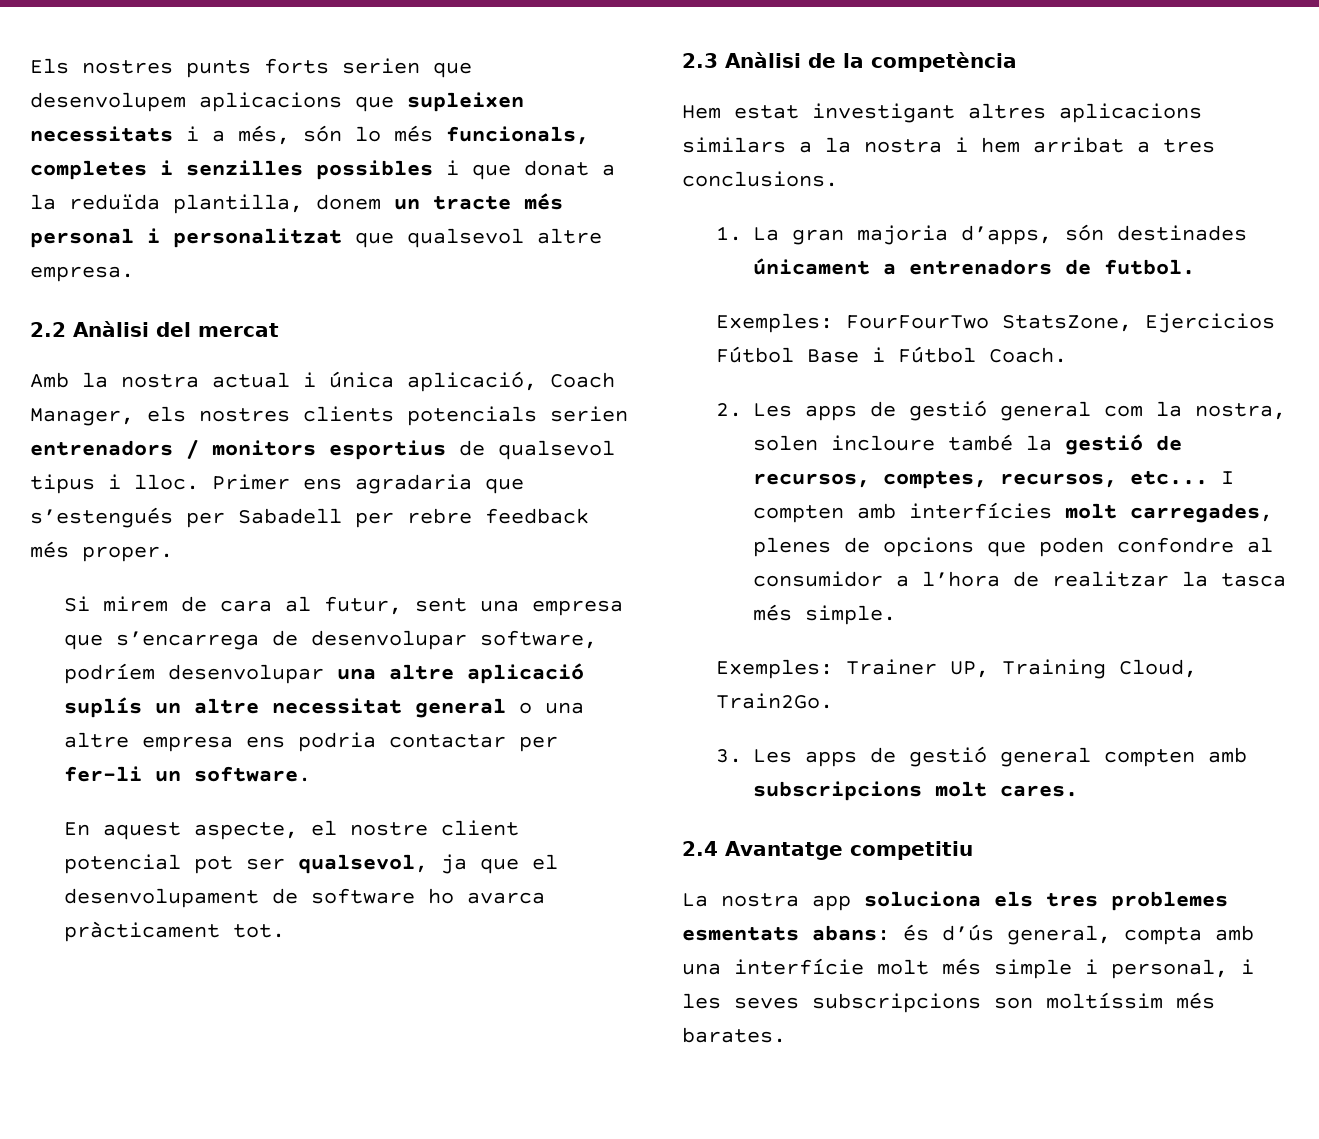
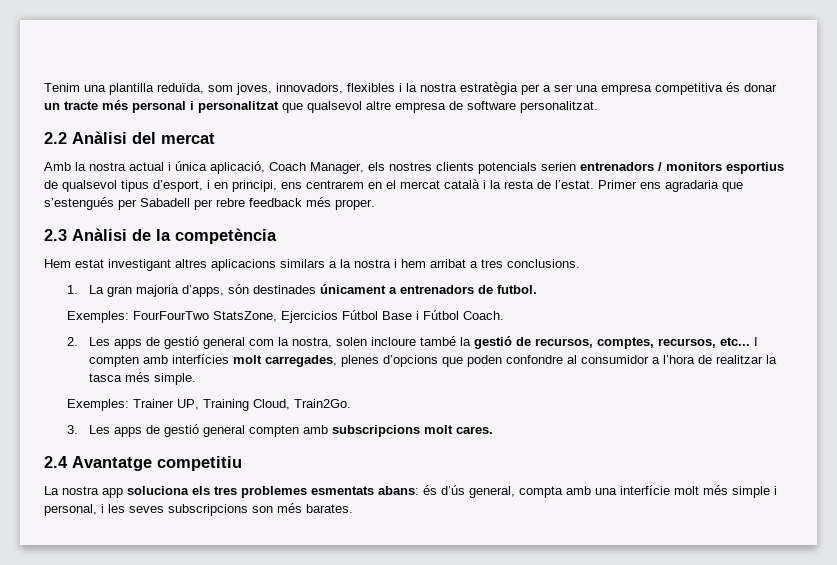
- Els nostres punts forts serien que desenvolupem aplicacions que supleixen necessitats i a més, són lo més funcionals, completes i senzilles possibles i que donat a la reduïda plantilla, donem un tracte més personal i personalitzat que qualsevol altre empresa.
+ Tenim una plantilla reduïda, som joves, innovadors, flexibles i la nostra estratègia per a ser una empresa competitiva és donar un tracte més personal i personalitzat que qualsevol altre empresa de software personalitzat.
- Amb la nostra actual i única aplicació, Coach Manager, els nostres clients potencials serien entrenadors / monitors esportius de qualsevol tipus i lloc.
+ Amb la nostra actual i única aplicació, Coach Manager, els nostres clients potencials serien entrenadors / monitors esportius de qualsevol tipus d’esport, i en principi, ens centrarem en el mercat català i la resta de l’estat.
- Si mirem de cara al futur, sent una empresa que s’encarrega de desenvolupar software, podríem desenvolupar una altre aplicació suplís un altre necessitat general o una altre empresa ens podria contactar per fer-li un software.
- En aquest aspecte, el nostre client potencial pot ser qualsevol, ja que el desenvolupament de software ho avarca pràcticament tot.
- I compten amb interfícies molt carregades, plenes de opcions que poden confondre al consumidor a l’hora de realitzar la tasca més simple.
+ I compten amb interfícies molt carregades, plenes d’opcions que poden confondre al consumidor a l’hora de realitzar la tasca més simple.
- La nostra app soluciona els tres problemes esmentats abans: és d’ús general, compta amb una interfície molt més simple i personal, i les seves subscripcions son moltíssim més barates.
+ La nostra app soluciona els tres problemes esmentats abans: és d’ús general, compta amb una interfície molt més simple i personal, i les seves subscripcions son més barates.

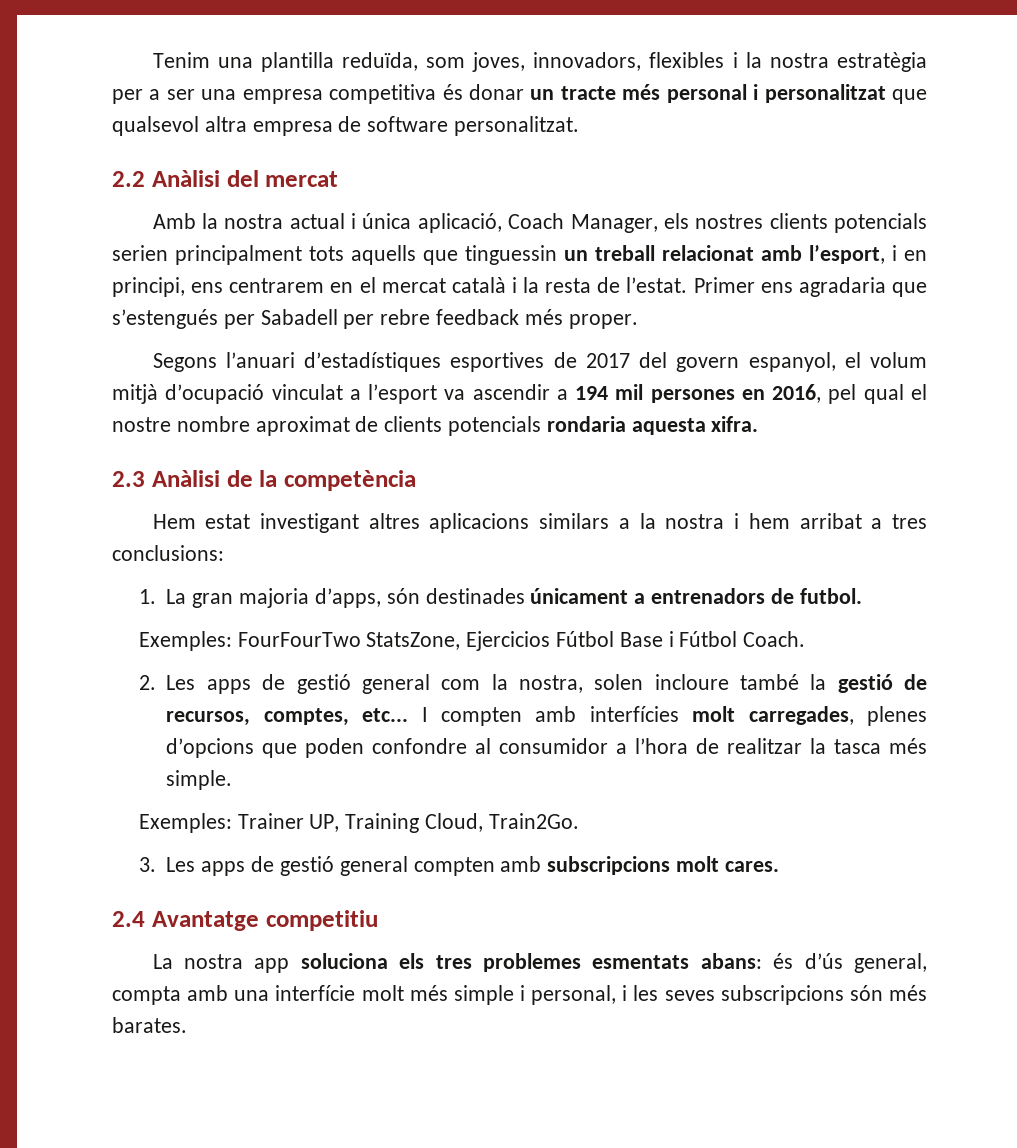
- Tenim una plantilla reduïda, som joves, innovadors, flexibles i la nostra estratègia per a ser una empresa competitiva és donar un tracte més personal i personalitzat que qualsevol altre empresa de software personalitzat.
+ Tenim una plantilla reduïda, som joves, innovadors, flexibles i la nostra estratègia per a ser una empresa competitiva és donar un tracte més personal i personalitzat que qualsevol altra empresa de software personalitzat.
- Amb la nostra actual i única aplicació, Coach Manager, els nostres clients potencials serien entrenadors / monitors esportius de qualsevol tipus d’esport, i en principi, ens centrarem en el mercat català i la resta de l’estat.
+ Amb la nostra actual i única aplicació, Coach Manager, els nostres clients potencials serien principalment tots aquells que tinguessin un treball relacionat amb l’esport, i en principi, ens centrarem en el mercat català i la resta de l’estat.
+ Segons l’anuari d’estadístiques esportives de 2017 del govern espanyol, el volum mitjà d’ocupació vinculat a l’esport va ascendir a 194 mil persones en 2016, pel qual el nostre nombre aproximat de clients potencials rondaria aquesta xifra.
- Hem estat investigant altres aplicacions similars a la nostra i hem arribat a tres conclusions.
+ Hem estat investigant altres aplicacions similars a la nostra i hem arribat a tres conclusions:
- 2. Les apps de gestió general com la nostra, solen incloure també la gestió de recursos, comptes, recursos, etc...
+ 2. Les apps de gestió general com la nostra, solen incloure també la gestió de recursos, comptes, etc...
- La nostra app soluciona els tres problemes esmentats abans: és d’ús general, compta amb una interfície molt més simple i personal, i les seves subscripcions son més barates.
+ La nostra app soluciona els tres problemes esmentats abans: és d’ús general, compta amb una interfície molt més simple i personal, i les seves subscripcions són més barates.

